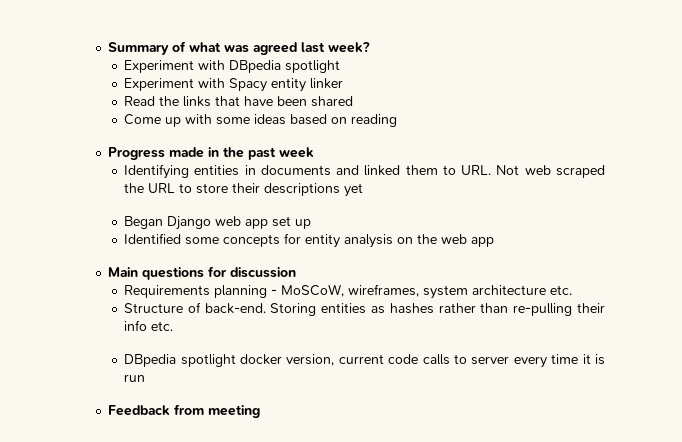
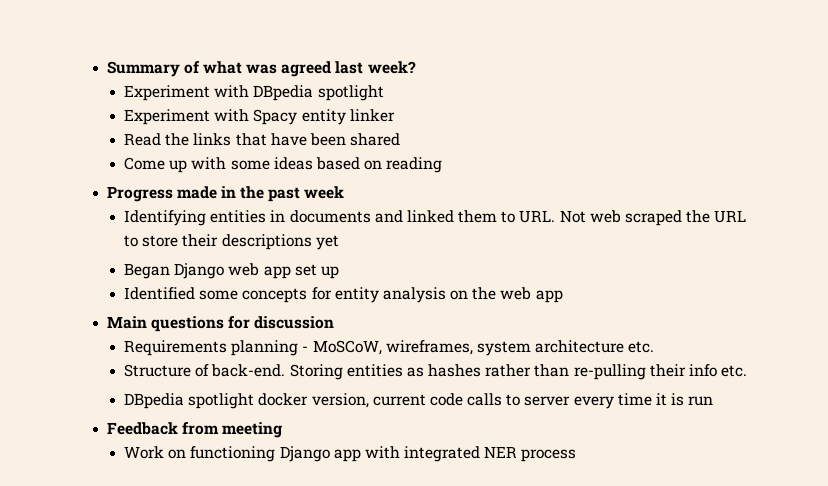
+ Work on functioning Django app with integrated NER process

